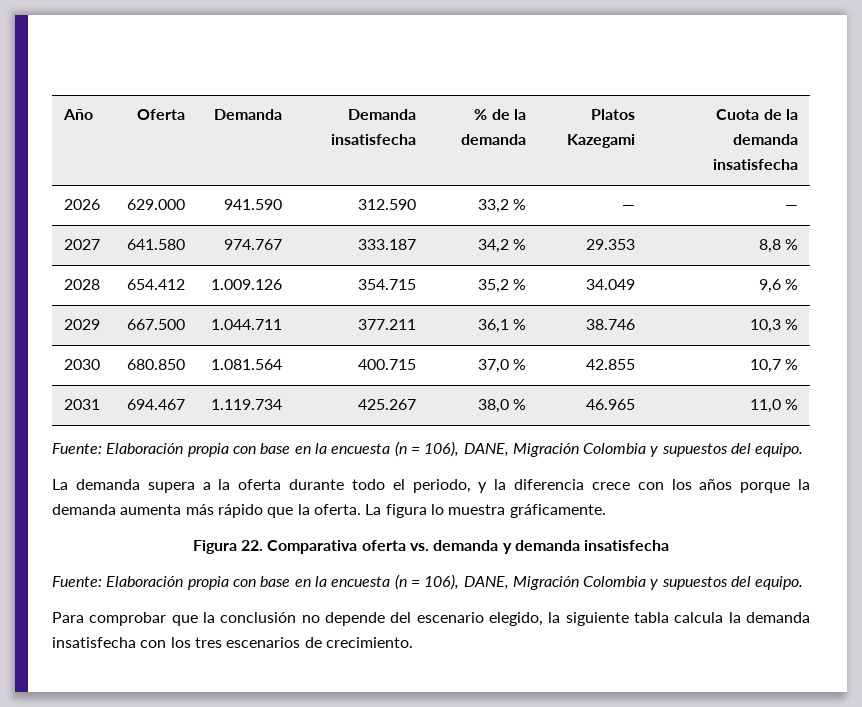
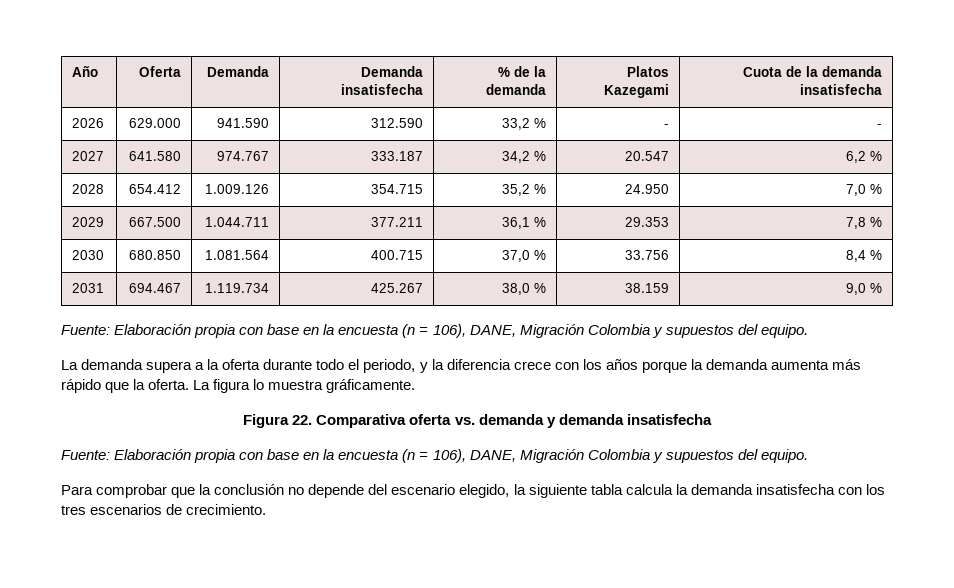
- 2026 | 629.000 | 941.590 | 312.590 | 33,2 % | — | —
+ 2026 | 629.000 | 941.590 | 312.590 | 33,2 % | - | -
- 2027 | 641.580 | 974.767 | 333.187 | 34,2 % | 29.353 | 8,8 %
+ 2027 | 641.580 | 974.767 | 333.187 | 34,2 % | 20.547 | 6,2 %
- 2028 | 654.412 | 1.009.126 | 354.715 | 35,2 % | 34.049 | 9,6 %
+ 2028 | 654.412 | 1.009.126 | 354.715 | 35,2 % | 24.950 | 7,0 %
- 2029 | 667.500 | 1.044.711 | 377.211 | 36,1 % | 38.746 | 10,3 %
+ 2029 | 667.500 | 1.044.711 | 377.211 | 36,1 % | 29.353 | 7,8 %
- 2030 | 680.850 | 1.081.564 | 400.715 | 37,0 % | 42.855 | 10,7 %
+ 2030 | 680.850 | 1.081.564 | 400.715 | 37,0 % | 33.756 | 8,4 %
- 2031 | 694.467 | 1.119.734 | 425.267 | 38,0 % | 46.965 | 11,0 %
+ 2031 | 694.467 | 1.119.734 | 425.267 | 38,0 % | 38.159 | 9,0 %

